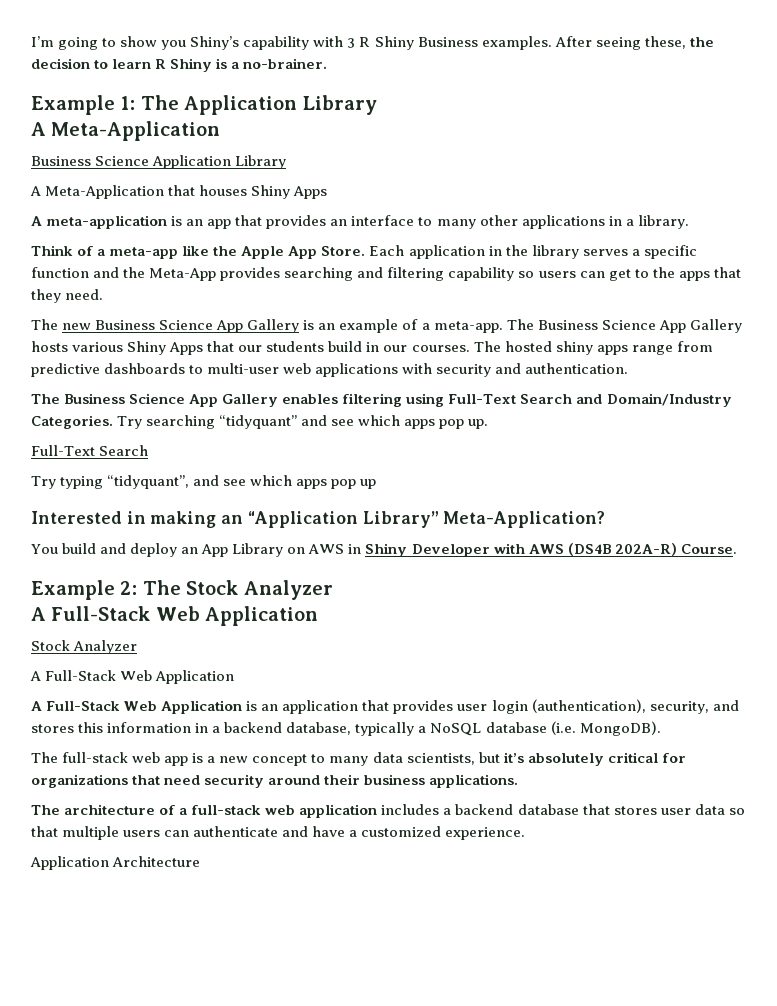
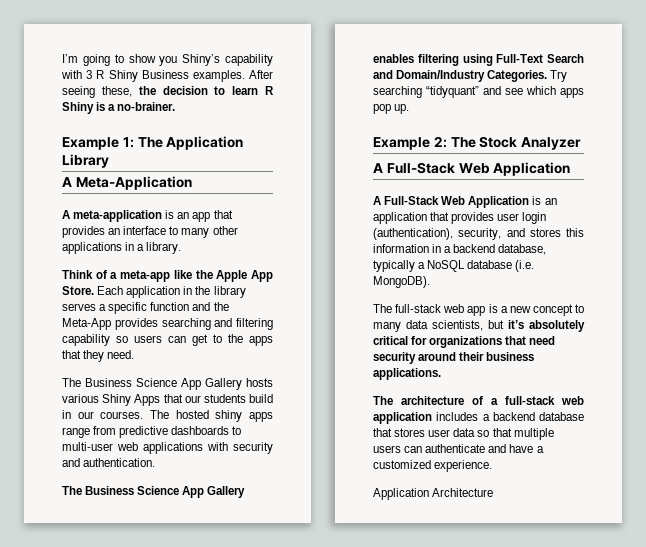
- Business Science Application Library
- A Meta-Application that houses Shiny Apps
- The new Business Science App Gallery is an example of a meta-app. The Business Science App Gallery hosts various Shiny Apps that our students build in our courses.
+ The Business Science App Gallery hosts various Shiny Apps that our students build in our courses.
  Try searching “tidyquant” and see which apps pop up.
- Full-Text Search
- Try typing “tidyquant”, and see which apps pop up
- Interested in making an “Application Library” Meta-Application?
- You build and deploy an App Library on AWS in Shiny Developer with AWS (DS4B 202A-R) Course.
  Example 2: The Stock Analyzer
- A Full-Stack Web Application
- Stock Analyzer

